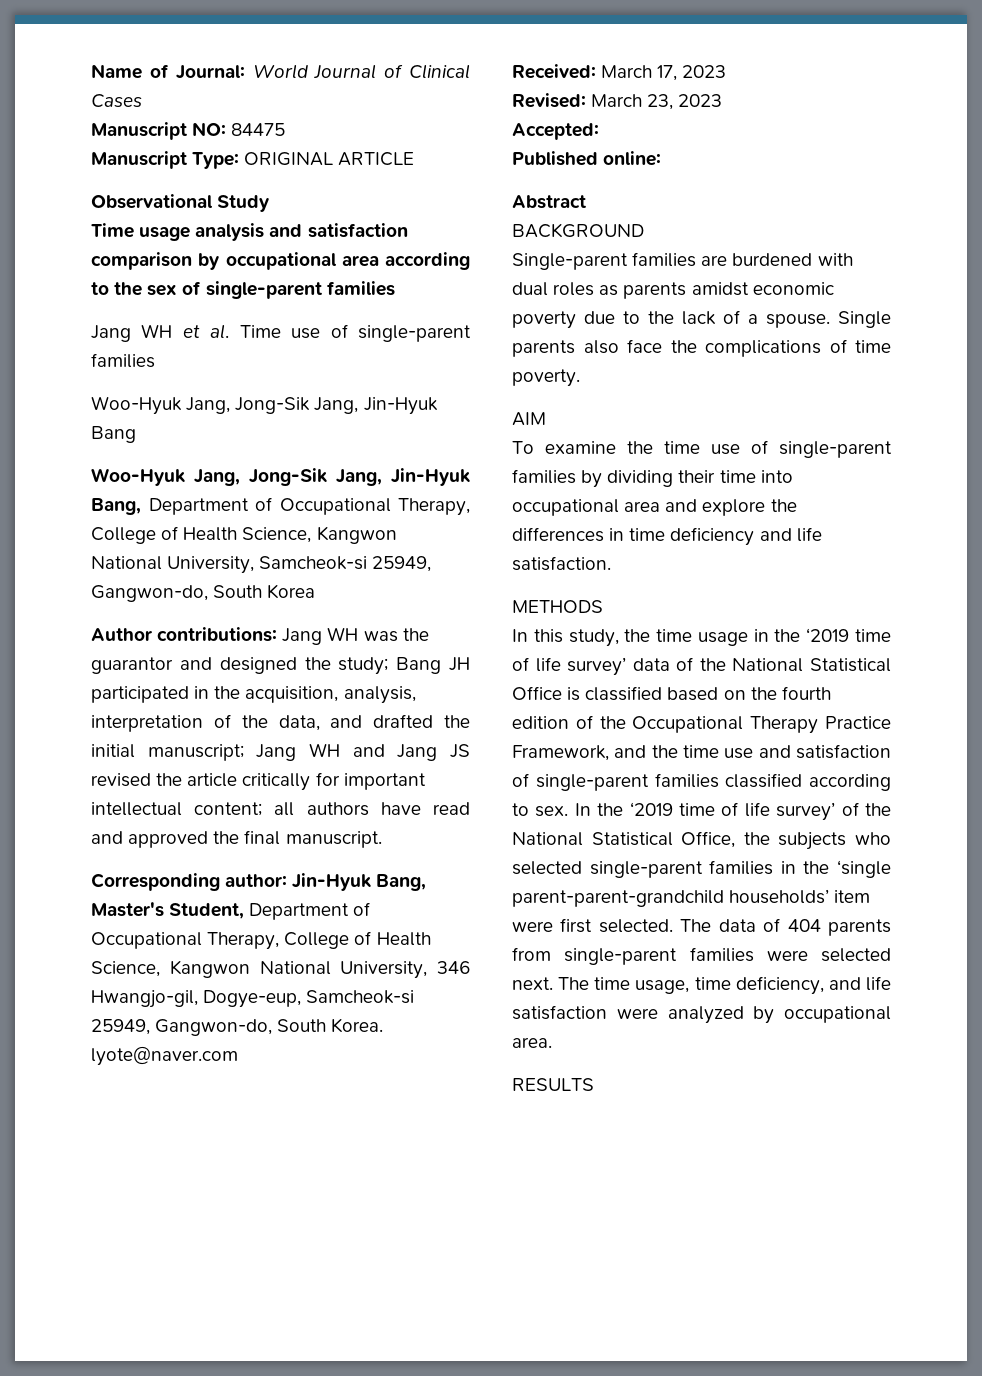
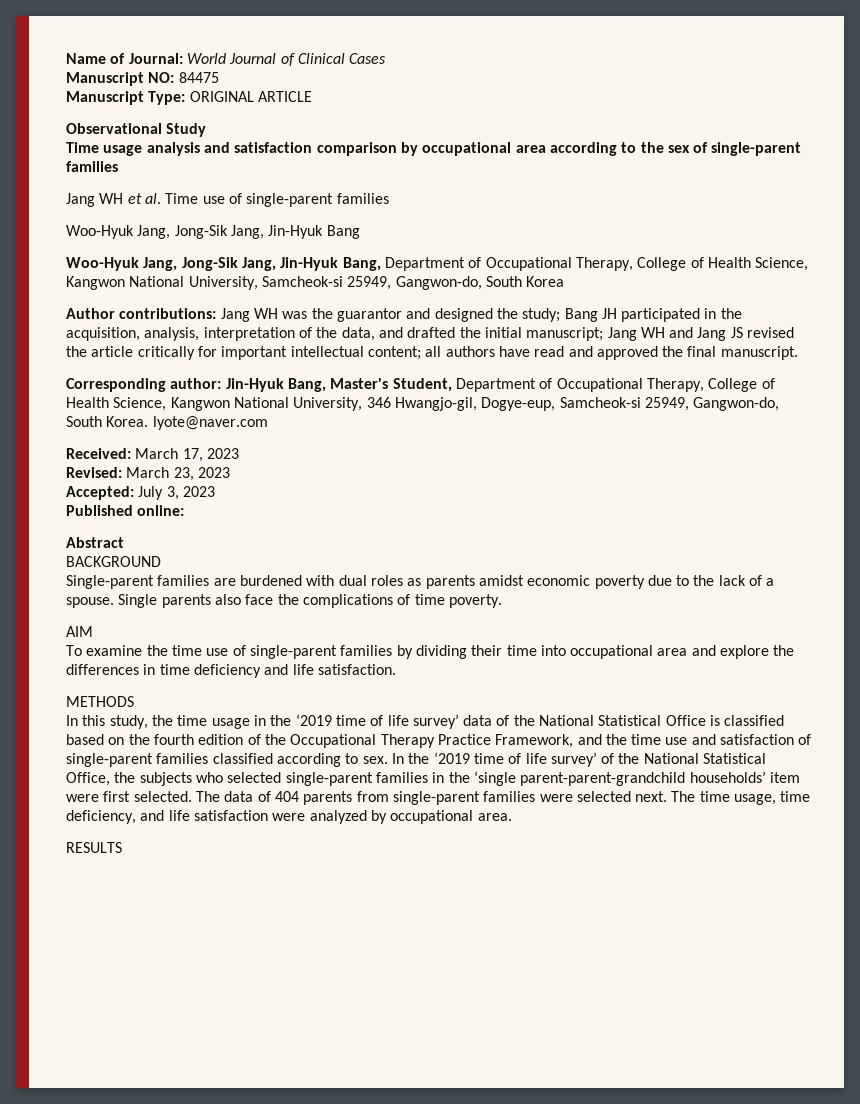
- Accepted:
+ Accepted: July 3, 2023

